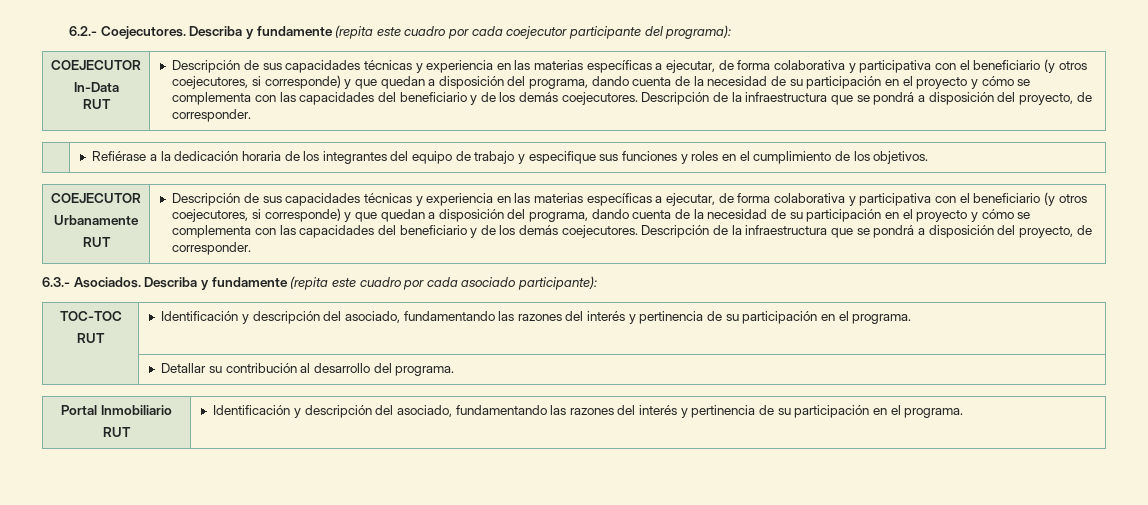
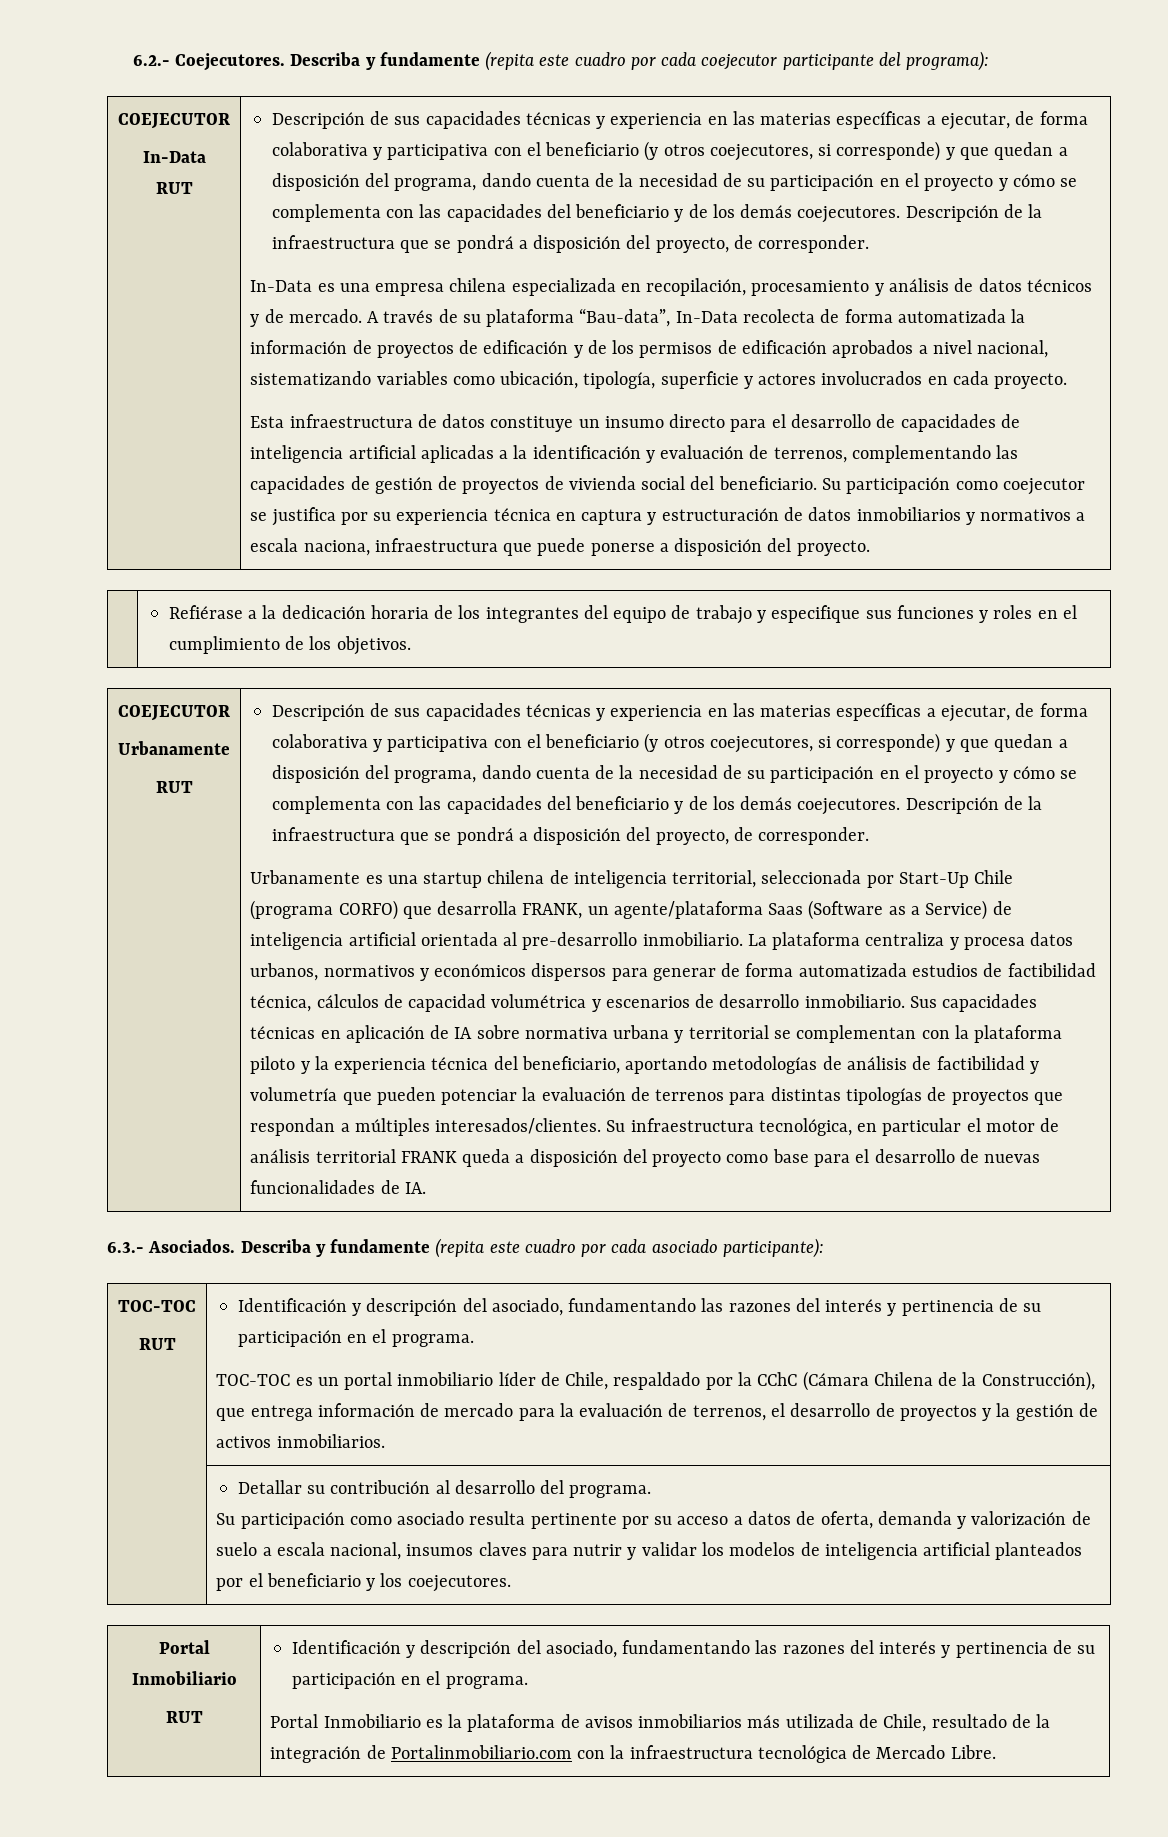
+ In-Data es una empresa chilena especializada en recopilación, procesamiento y análisis de datos técnicos y de mercado. A través de su plataforma “Bau-data”, In-Data recolecta de forma automatizada la información de proyectos de edificación y de los permisos de edificación aprobados a nivel nacional, sistematizando variables como ubicación, tipología, superficie y actores involucrados en cada proyecto.
+ Esta infraestructura de datos constituye un insumo directo para el desarrollo de capacidades de inteligencia artificial aplicadas a la identificación y evaluación de terrenos, complementando las capacidades de gestión de proyectos de vivienda social del beneficiario. Su participación como coejecutor se justifica por su experiencia técnica en captura y estructuración de datos inmobiliarios y normativos a escala naciona, infraestructura que puede ponerse a disposición del proyecto.
+ Urbanamente es una startup chilena de inteligencia territorial, seleccionada por Start-Up Chile (programa CORFO) que desarrolla FRANK, un agente/plataforma Saas (Software as a Service) de inteligencia artificial orientada al pre-desarrollo inmobiliario. La plataforma centraliza y procesa datos urbanos, normativos y económicos dispersos para generar de forma automatizada estudios de factibilidad técnica, cálculos de capacidad volumétrica y escenarios de desarrollo inmobiliario. Sus capacidades técnicas en aplicación de IA sobre normativa urbana y territorial se complementan con la plataforma piloto y la experiencia técnica del beneficiario, aportando metodologías de análisis de factibilidad y volumetría que pueden potenciar la evaluación de terrenos para distintas tipologías de proyectos que respondan a múltiples interesados/clientes. Su infraestructura tecnológica, en particular el motor de análisis territorial FRANK queda a disposición del proyecto como base para el desarrollo de nuevas funcionalidades de IA.
+ TOC-TOC es un portal inmobiliario líder de Chile, respaldado por la CChC (Cámara Chilena de la Construcción), que entrega información de mercado para la evaluación de terrenos, el desarrollo de proyectos y la gestión de activos inmobiliarios.
+ Su participación como asociado resulta pertinente por su acceso a datos de oferta, demanda y valorización de suelo a escala nacional, insumos claves para nutrir y validar los modelos de inteligencia artificial planteados por el beneficiario y los coejecutores.
+ Portal Inmobiliario es la plataforma de avisos inmobiliarios más utilizada de Chile, resultado de la integración de Portalinmobiliario.com con la infraestructura tecnológica de Mercado Libre.

